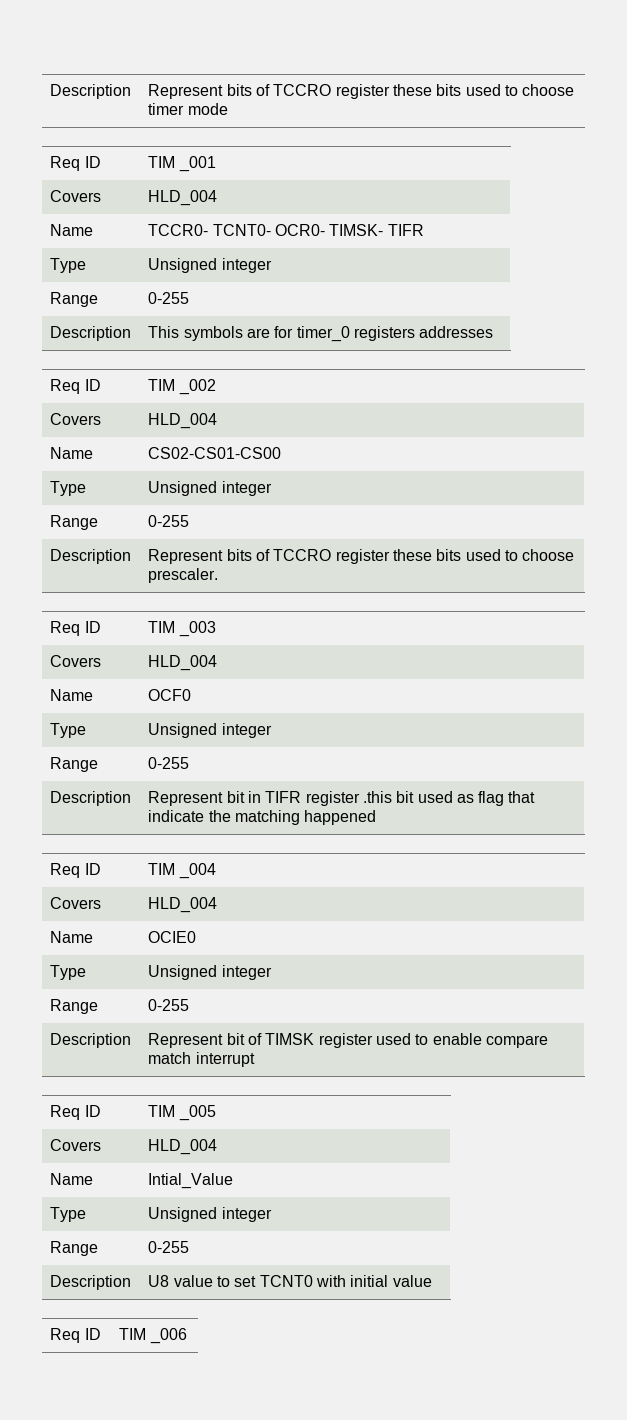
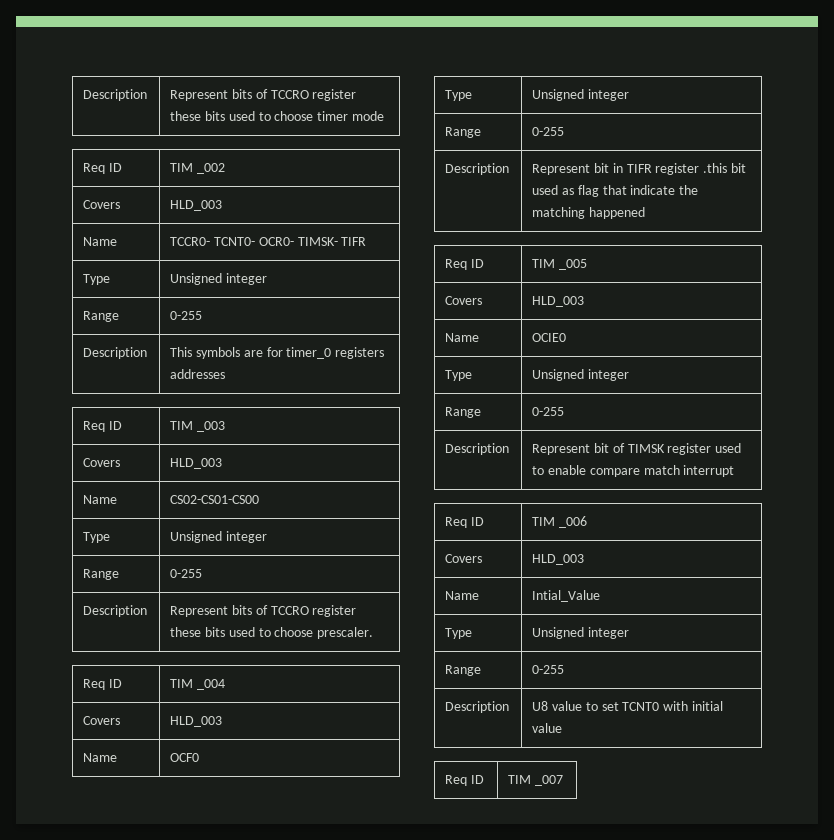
- Req ID | TIM _001
- Covers | HLD_004
+ Req ID | TIM _002
+ Covers | HLD_003
- Req ID | TIM _002
- Covers | HLD_004
+ Req ID | TIM _003
+ Covers | HLD_003
- Req ID | TIM _003
- Covers | HLD_004
+ Req ID | TIM _004
+ Covers | HLD_003
- Req ID | TIM _004
- Covers | HLD_004
+ Req ID | TIM _005
+ Covers | HLD_003
- Req ID | TIM _005
- Covers | HLD_004
+ Req ID | TIM _006
+ Covers | HLD_003
- Req ID | TIM _006
+ Req ID | TIM _007

